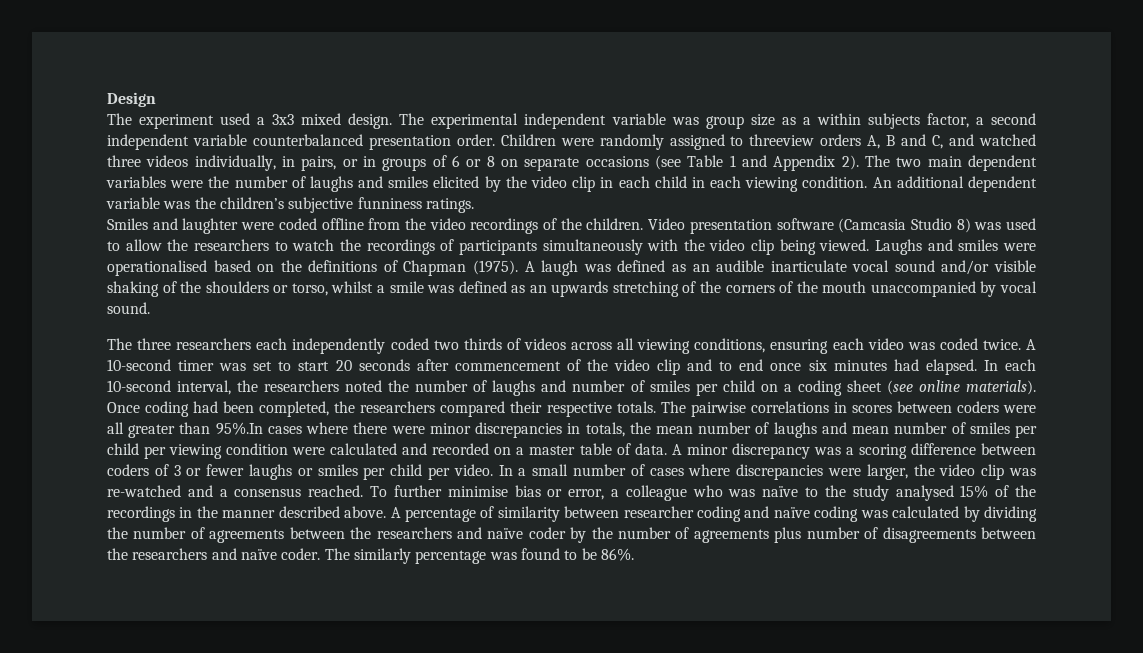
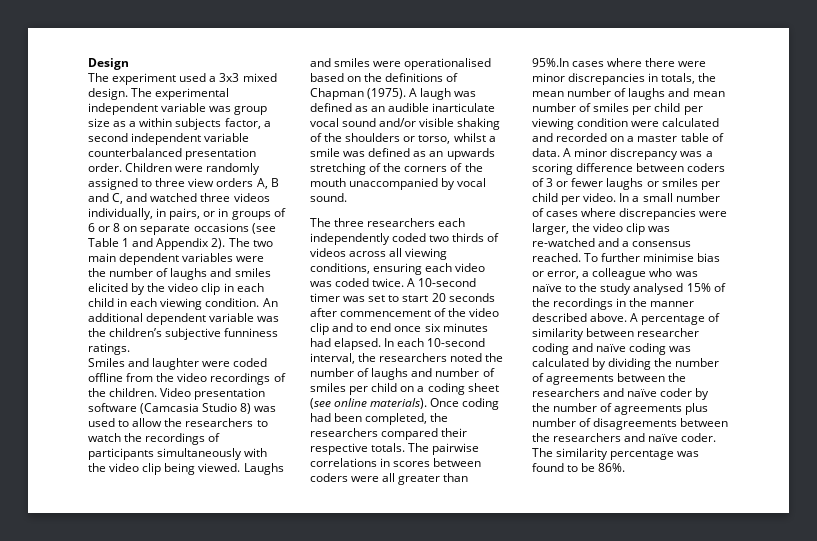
- Children were randomly assigned to threeview orders A, B and C, and watched three videos individually, in pairs, or in groups of 6 or 8 on separate occasions (see Table 1 and Appendix 2).
+ Children were randomly assigned to three view orders A, B and C, and watched three videos individually, in pairs, or in groups of 6 or 8 on separate occasions (see Table 1 and Appendix 2).
- The similarly percentage was found to be 86%.
+ The similarity percentage was found to be 86%.

